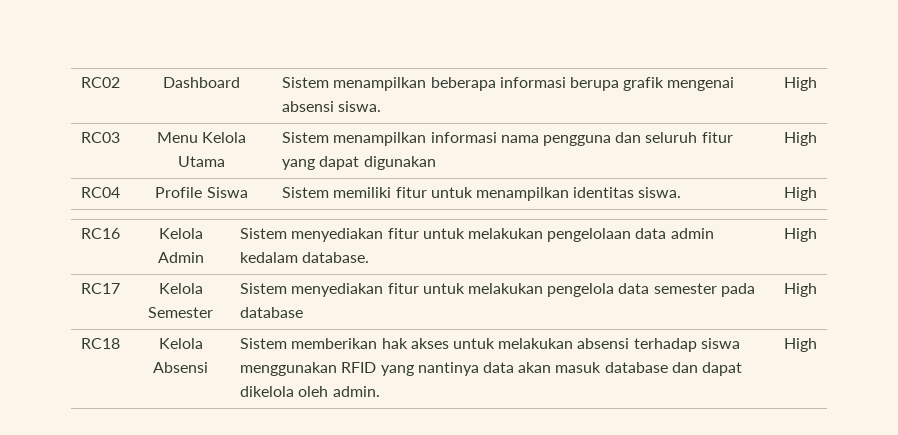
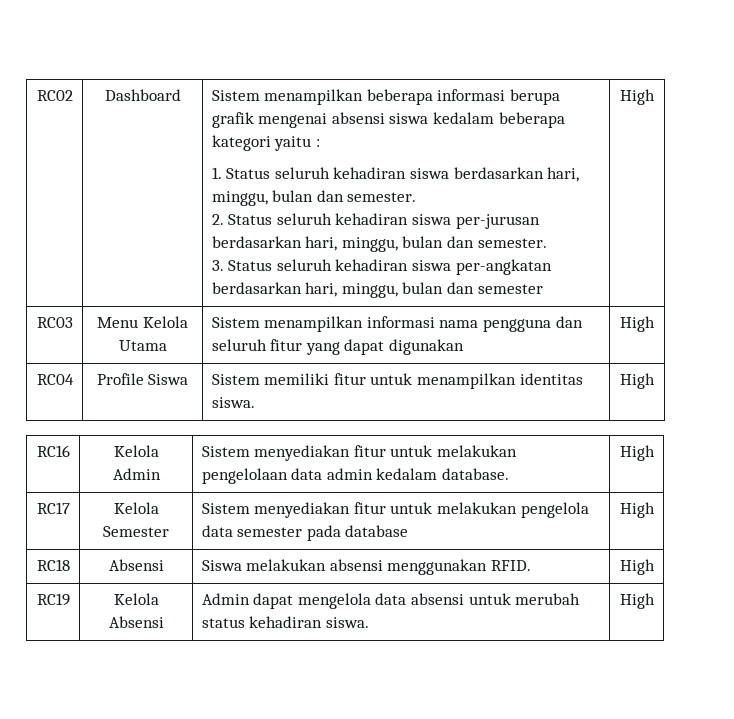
- Sistem menampilkan beberapa informasi berupa grafik mengenai absensi siswa.
+ Sistem menampilkan beberapa informasi berupa grafik mengenai absensi siswa kedalam beberapa kategori yaitu :
+ 1. Status seluruh kehadiran siswa berdasarkan hari, minggu, bulan dan semester.
+ 2. Status seluruh kehadiran siswa per-jurusan berdasarkan hari, minggu, bulan dan semester.
+ 3. Status seluruh kehadiran siswa per-angkatan berdasarkan hari, minggu, bulan dan semester
- RC18 | Kelola Absensi | Sistem memberikan hak akses untuk melakukan absensi terhadap siswa menggunakan RFID yang nantinya data akan masuk database dan dapat dikelola oleh admin. | High
+ RC18 | Absensi | Siswa melakukan absensi menggunakan RFID. | High
+ RC19 | Kelola Absensi | Admin dapat mengelola data absensi untuk merubah status kehadiran siswa. | High

